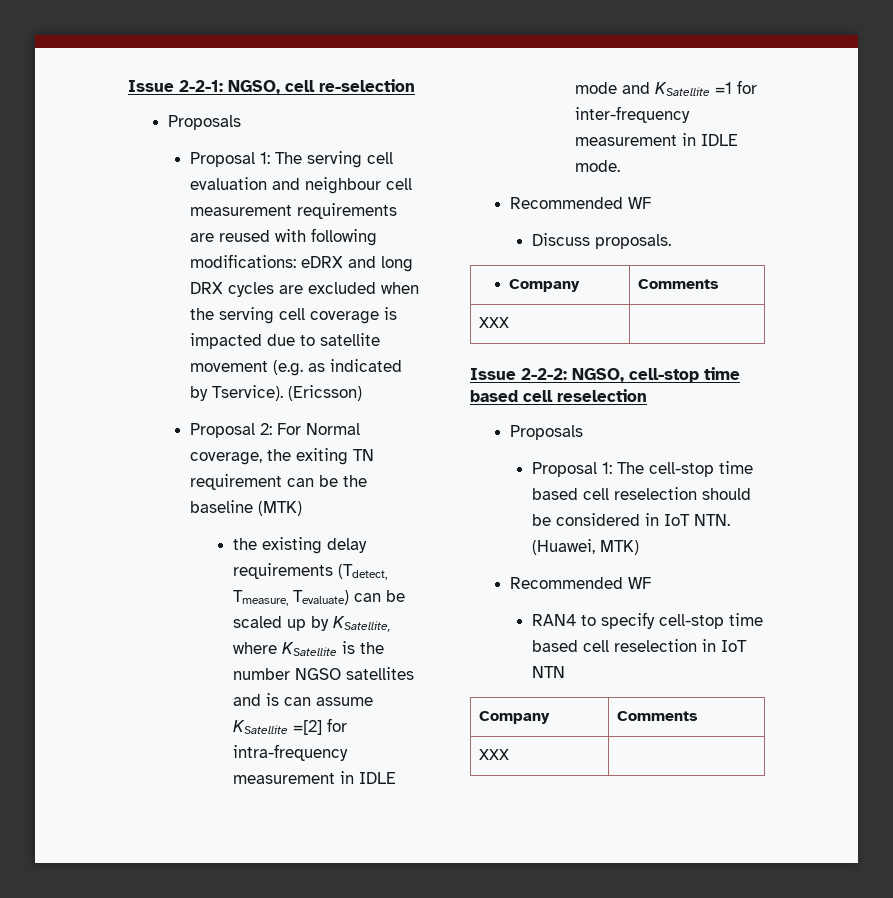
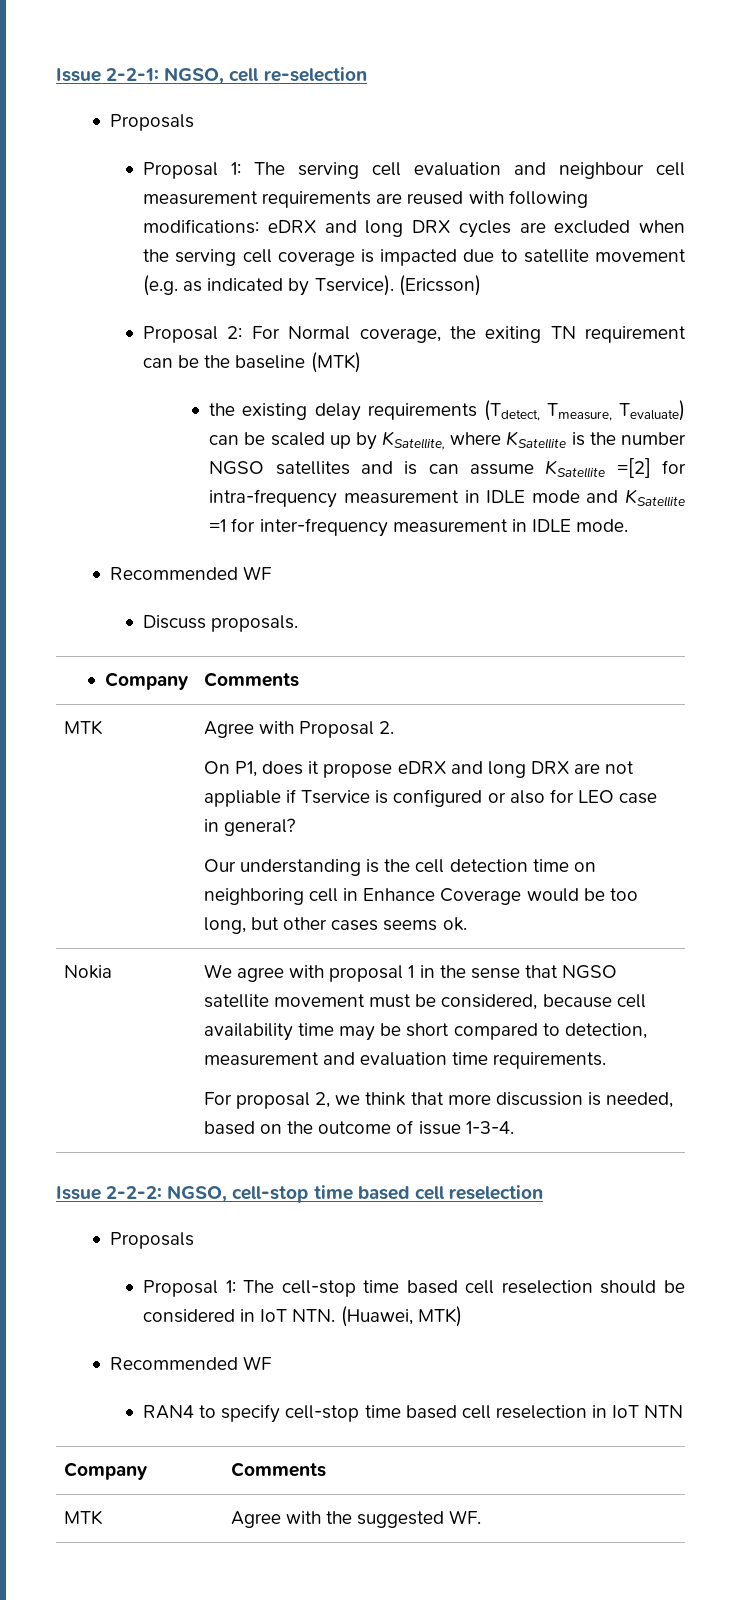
  Discuss proposals.
  Company | Comments
- XXX
+ MTK | Agree with Proposal 2.
+ On P1, does it propose eDRX and long DRX are not appliable if Tservice is configured or also for LEO case in general?
+ Our understanding is the cell detection time on neighboring cell in Enhance Coverage would be too long, but other cases seems ok.
+ Nokia | We agree with proposal 1 in the sense that NGSO satellite movement must be considered, because cell availability time may be short compared to detection, measurement and evaluation time requirements.
+ For proposal 2, we think that more discussion is needed, based on the outcome of issue 1-3-4.
  RAN4 to specify cell-stop time based cell reselection in IoT NTN
  Company | Comments
- XXX |
+ MTK | Agree with the suggested WF.

